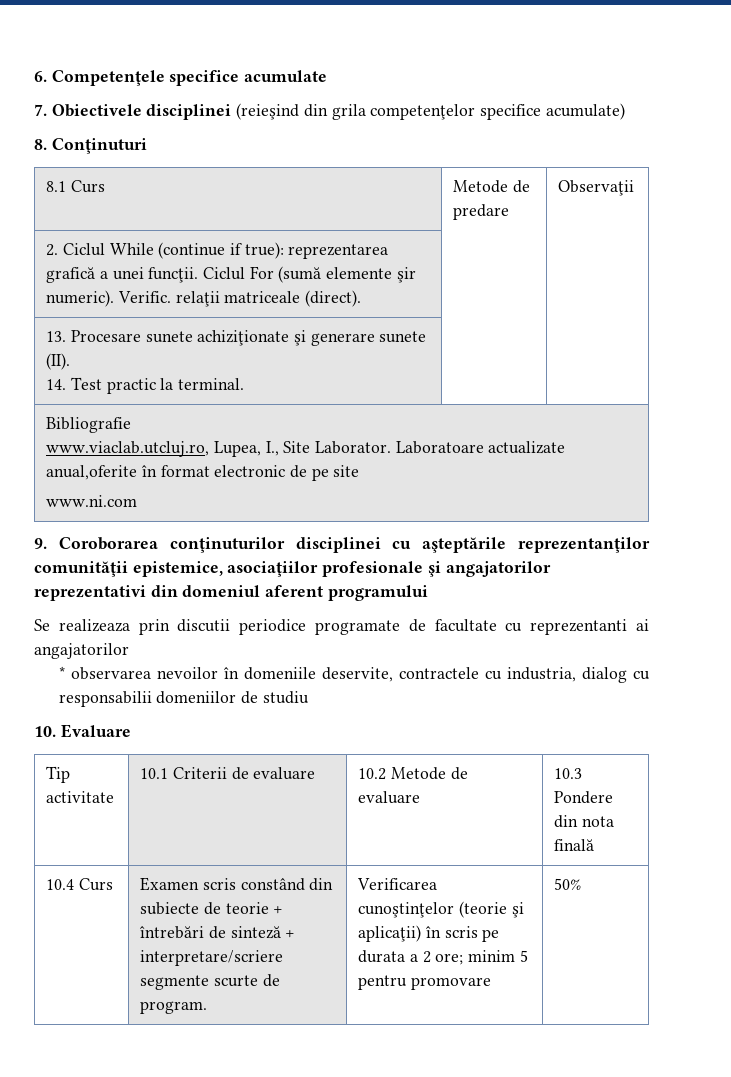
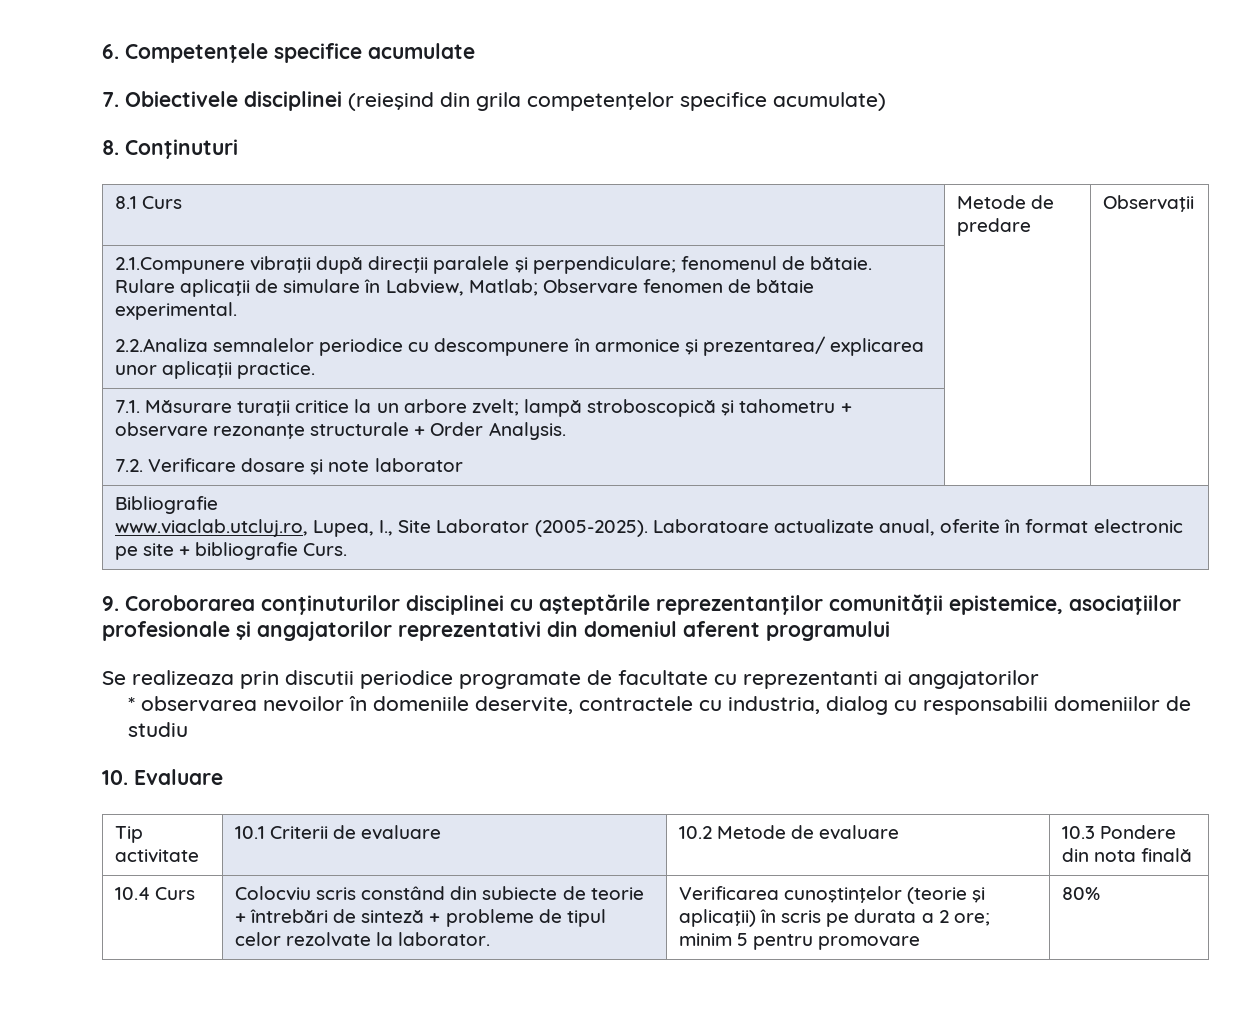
- 2. Ciclul While (continue if true): reprezentarea grafică a unei funcţii. Ciclul For (sumă elemente şir numeric). Verific. relaţii matriceale (direct). | |
- 13. Procesare sunete achiziţionate şi generare sunete (II).
- 14. Test practic la terminal. | |
+ 2.1.Compunere vibraţii după direcţii paralele şi perpendiculare; fenomenul de bătaie. Rulare aplicaţii de simulare în Labview, Matlab; Observare fenomen de bătaie experimental.
+ 2.2.Analiza semnalelor periodice cu descompunere în armonice şi prezentarea/ explicarea unor aplicaţii practice. | |
+ 7.1. Măsurare turaţii critice la un arbore zvelt; lampă stroboscopică şi tahometru + observare rezonanţe structurale + Order Analysis.
+ 7.2. Verificare dosare şi note laborator | |
  Bibliografie
- www.viaclab.utcluj.ro, Lupea, I., Site Laborator. Laboratoare actualizate anual,oferite în format electronic de pe site
- www.ni.com
+ www.viaclab.utcluj.ro, Lupea, I., Site Laborator (2005-2025). Laboratoare actualizate anual, oferite în format electronic pe site + bibliografie Curs.
- 10.4 Curs | Examen scris constând din subiecte de teorie + întrebări de sinteză + interpretare/scriere segmente scurte de program. | Verificarea cunoştinţelor (teorie şi aplicaţii) în scris pe durata a 2 ore; minim 5 pentru promovare | 50%
+ 10.4 Curs | Colocviu scris constând din subiecte de teorie + întrebări de sinteză + probleme de tipul celor rezolvate la laborator. | Verificarea cunoştinţelor (teorie şi aplicaţii) în scris pe durata a 2 ore; minim 5 pentru promovare | 80%

